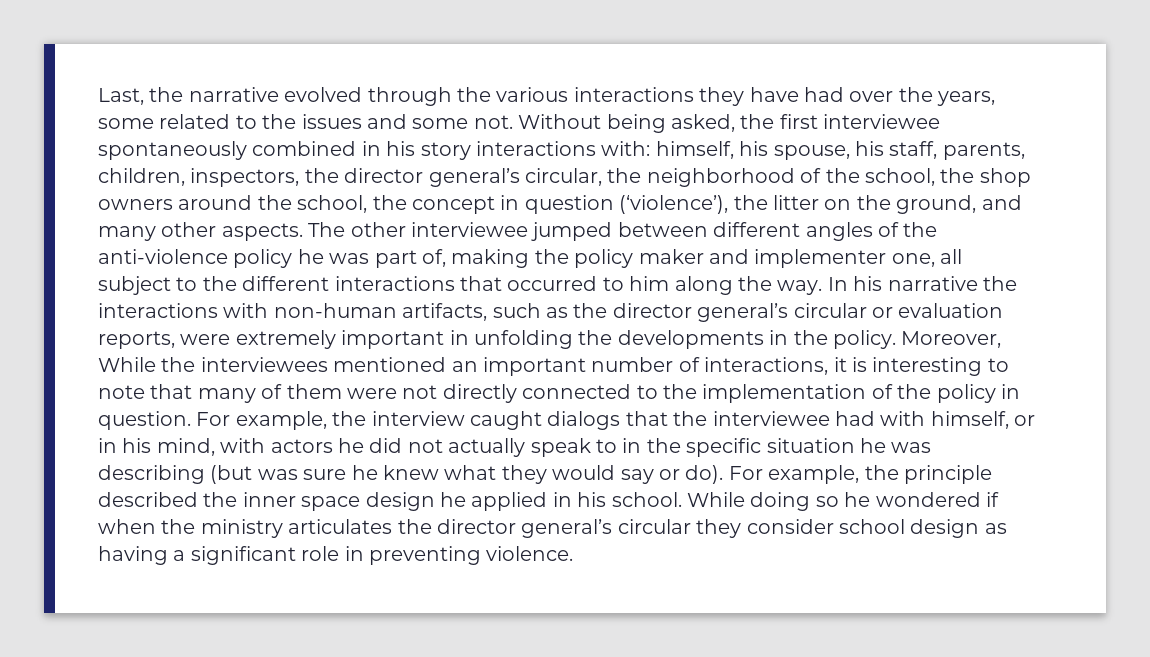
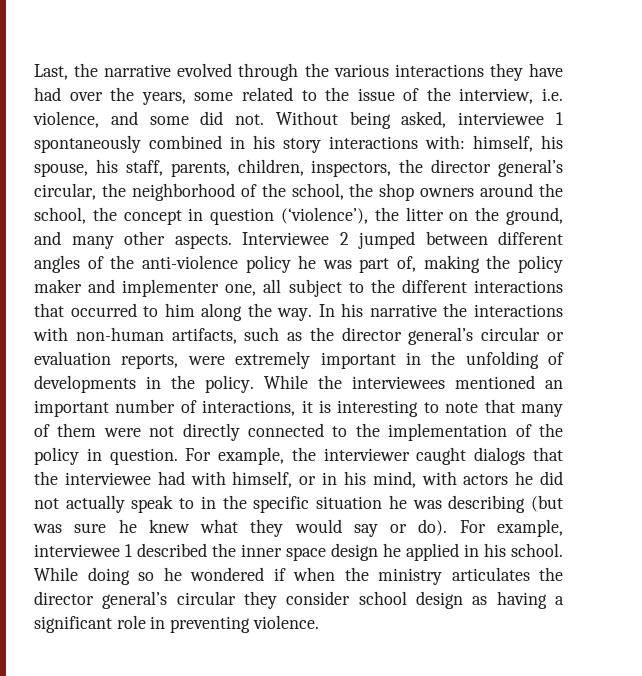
- Last, the narrative evolved through the various interactions they have had over the years, some related to the issues and some not.
+ Last, the narrative evolved through the various interactions they have had over the years, some related to the issue of the interview, i.e. violence, and some did not.
- Without being asked, the first interviewee spontaneously combined in his story interactions with: himself, his spouse, his staff, parents, children, inspectors, the director general’s circular, the neighborhood of the school, the shop owners around the school, the concept in question (‘violence’), the litter on the ground, and many other aspects.
+ Without being asked, interviewee 1 spontaneously combined in his story interactions with: himself, his spouse, his staff, parents, children, inspectors, the director general’s circular, the neighborhood of the school, the shop owners around the school, the concept in question (‘violence’), the litter on the ground, and many other aspects.
- The other interviewee jumped between different angles of the anti-violence policy he was part of, making the policy maker and implementer one, all subject to the different interactions that occurred to him along the way.
+ Interviewee 2 jumped between different angles of the anti-violence policy he was part of, making the policy maker and implementer one, all subject to the different interactions that occurred to him along the way.
- In his narrative the interactions with non-human artifacts, such as the director general’s circular or evaluation reports, were extremely important in unfolding the developments in the policy.
+ In his narrative the interactions with non-human artifacts, such as the director general’s circular or evaluation reports, were extremely important in the unfolding of developments in the policy.
- Moreover, While the interviewees mentioned an important number of interactions, it is interesting to note that many of them were not directly connected to the implementation of the policy in question.
+ While the interviewees mentioned an important number of interactions, it is interesting to note that many of them were not directly connected to the implementation of the policy in question.
- For example, the interview caught dialogs that the interviewee had with himself, or in his mind, with actors he did not actually speak to in the specific situation he was describing (but was sure he knew what they would say or do).
+ For example, the interviewer caught dialogs that the interviewee had with himself, or in his mind, with actors he did not actually speak to in the specific situation he was describing (but was sure he knew what they would say or do).
- For example, the principle described the inner space design he applied in his school.
+ For example, interviewee 1 described the inner space design he applied in his school.

